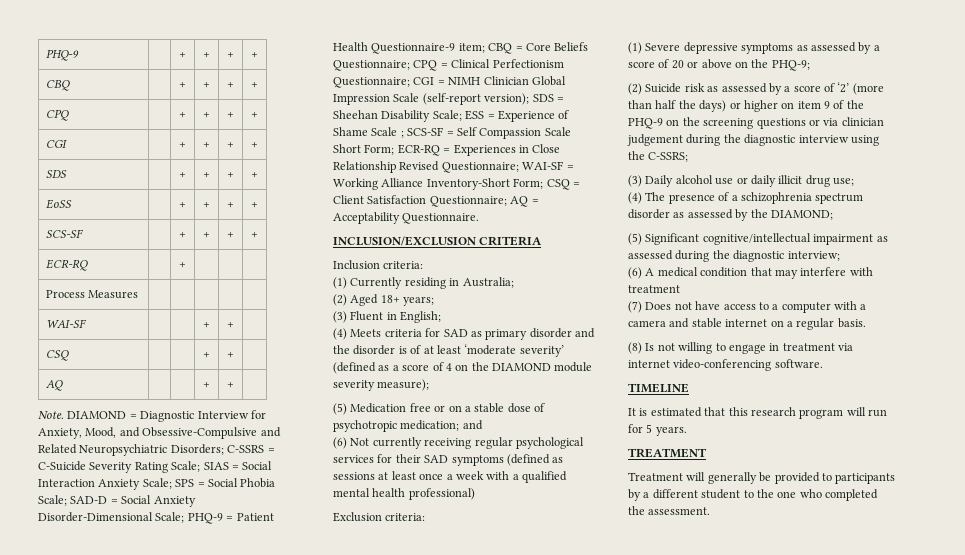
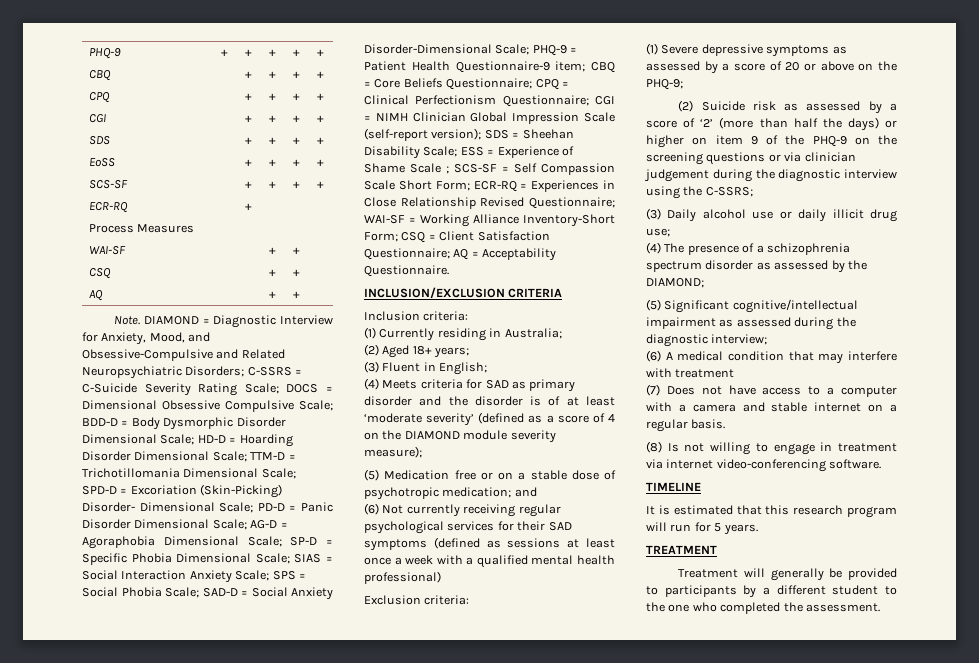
- PHQ-9 | | + | + | + | +
+ PHQ-9 | + | + | + | + | +
+ DOCS = Dimensional Obsessive Compulsive Scale; BDD-D = Body Dysmorphic Disorder Dimensional Scale; HD-D = Hoarding Disorder Dimensional Scale; TTM-D = Trichotillomania Dimensional Scale; SPD-D = Excoriation (Skin-Picking) Disorder- Dimensional Scale; PD-D = Panic Disorder Dimensional Scale; AG-D = Agoraphobia Dimensional Scale; SP-D = Specific Phobia Dimensional Scale;

